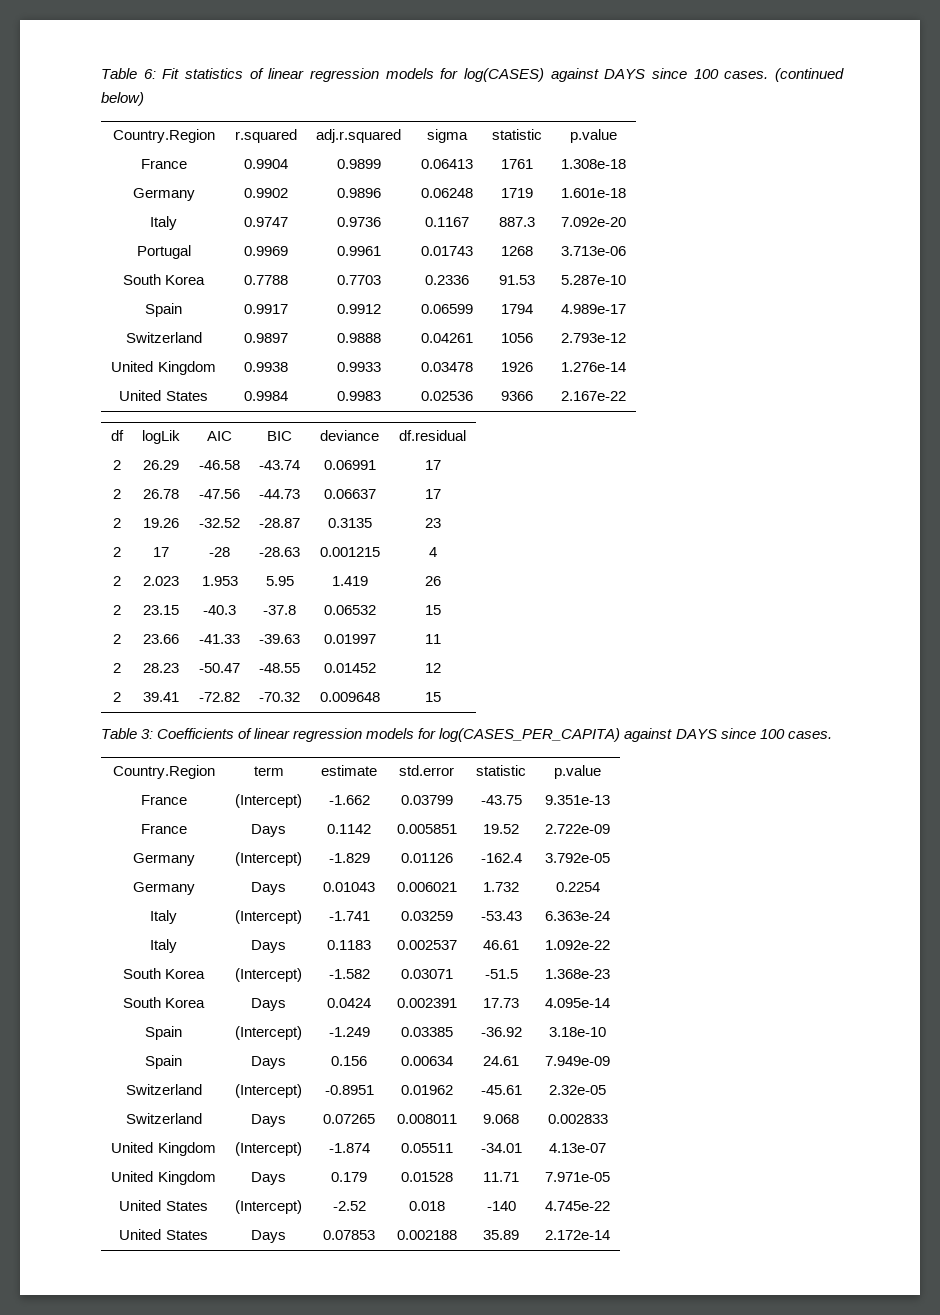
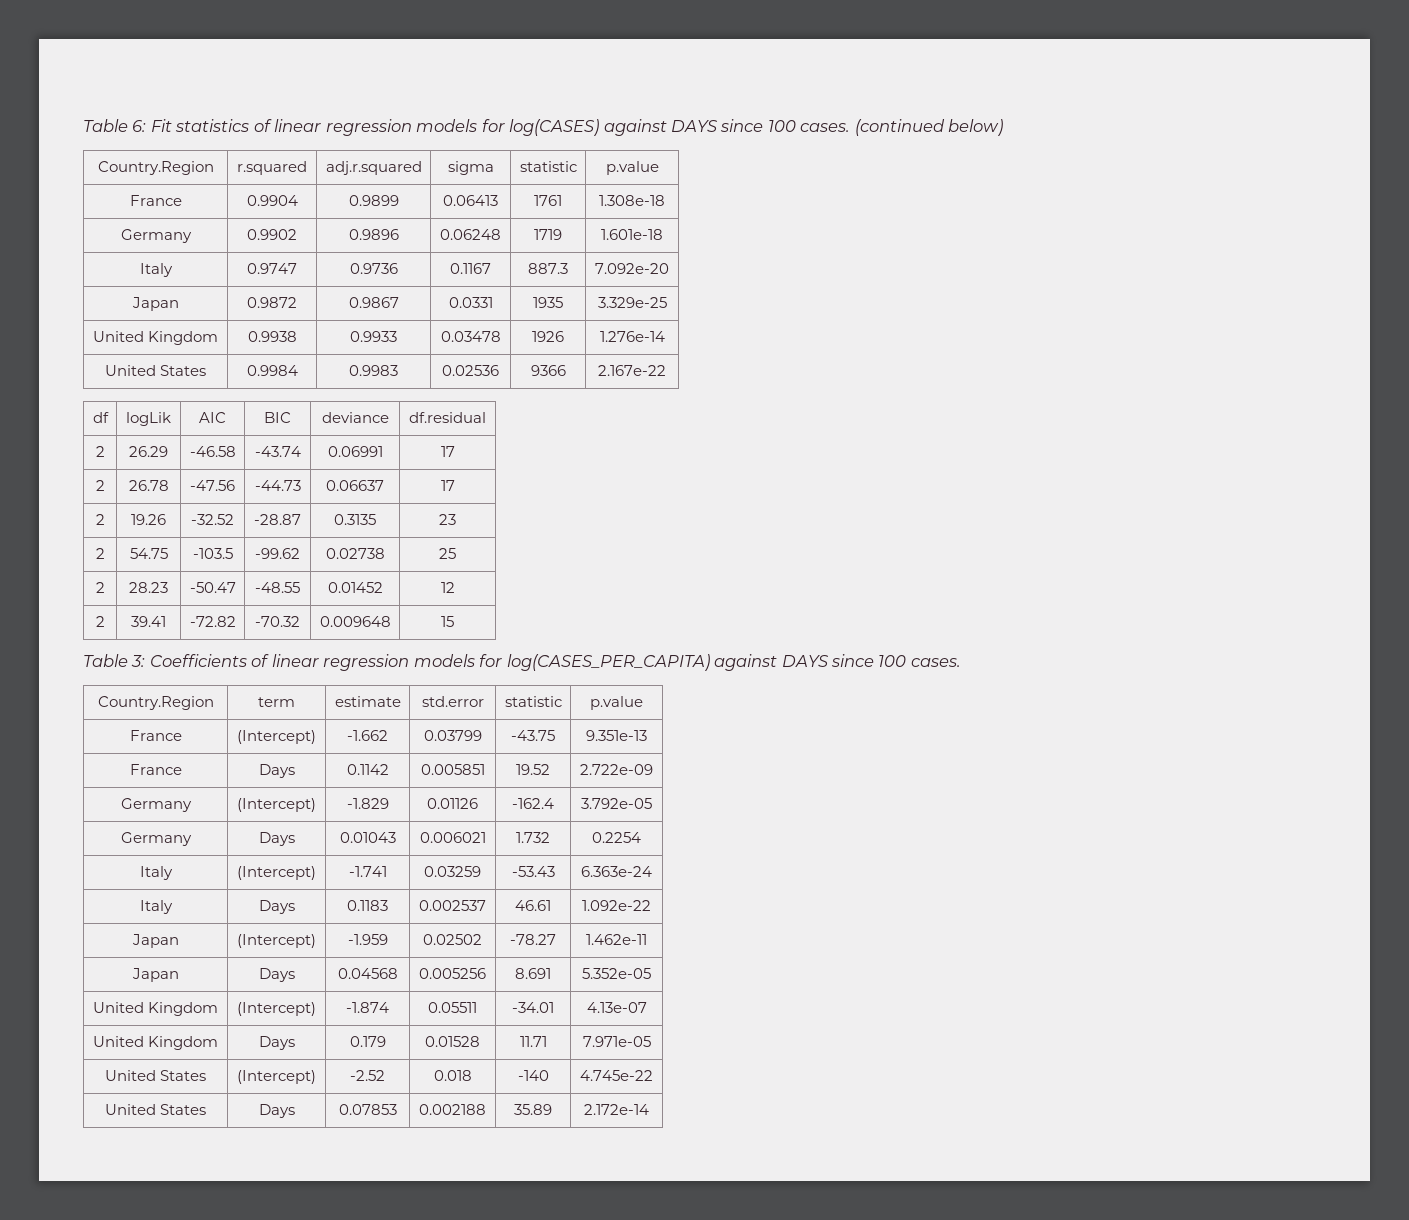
- Portugal | 0.9969 | 0.9961 | 0.01743 | 1268 | 3.713e-06
- South Korea | 0.7788 | 0.7703 | 0.2336 | 91.53 | 5.287e-10
- Spain | 0.9917 | 0.9912 | 0.06599 | 1794 | 4.989e-17
- Switzerland | 0.9897 | 0.9888 | 0.04261 | 1056 | 2.793e-12
+ Japan | 0.9872 | 0.9867 | 0.0331 | 1935 | 3.329e-25
- 2 | 17 | -28 | -28.63 | 0.001215 | 4
- 2 | 2.023 | 1.953 | 5.95 | 1.419 | 26
- 2 | 23.15 | -40.3 | -37.8 | 0.06532 | 15
- 2 | 23.66 | -41.33 | -39.63 | 0.01997 | 11
+ 2 | 54.75 | -103.5 | -99.62 | 0.02738 | 25
- South Korea | (Intercept) | -1.582 | 0.03071 | -51.5 | 1.368e-23
- South Korea | Days | 0.0424 | 0.002391 | 17.73 | 4.095e-14
- Spain | (Intercept) | -1.249 | 0.03385 | -36.92 | 3.18e-10
- Spain | Days | 0.156 | 0.00634 | 24.61 | 7.949e-09
- Switzerland | (Intercept) | -0.8951 | 0.01962 | -45.61 | 2.32e-05
- Switzerland | Days | 0.07265 | 0.008011 | 9.068 | 0.002833
+ Japan | (Intercept) | -1.959 | 0.02502 | -78.27 | 1.462e-11
+ Japan | Days | 0.04568 | 0.005256 | 8.691 | 5.352e-05

